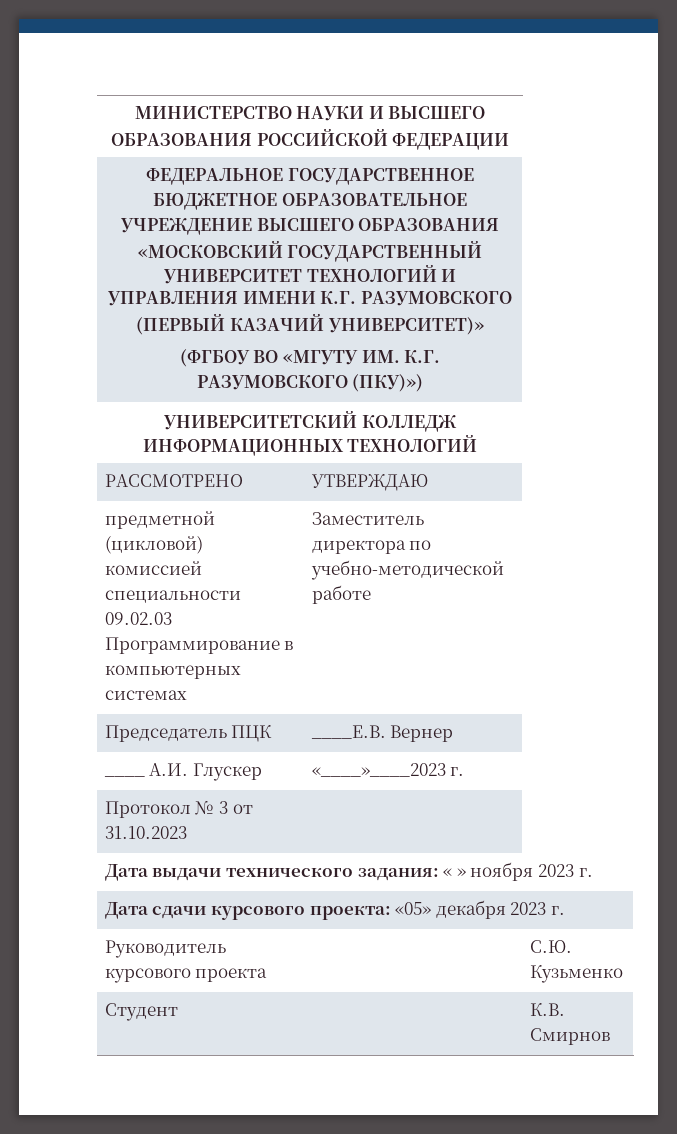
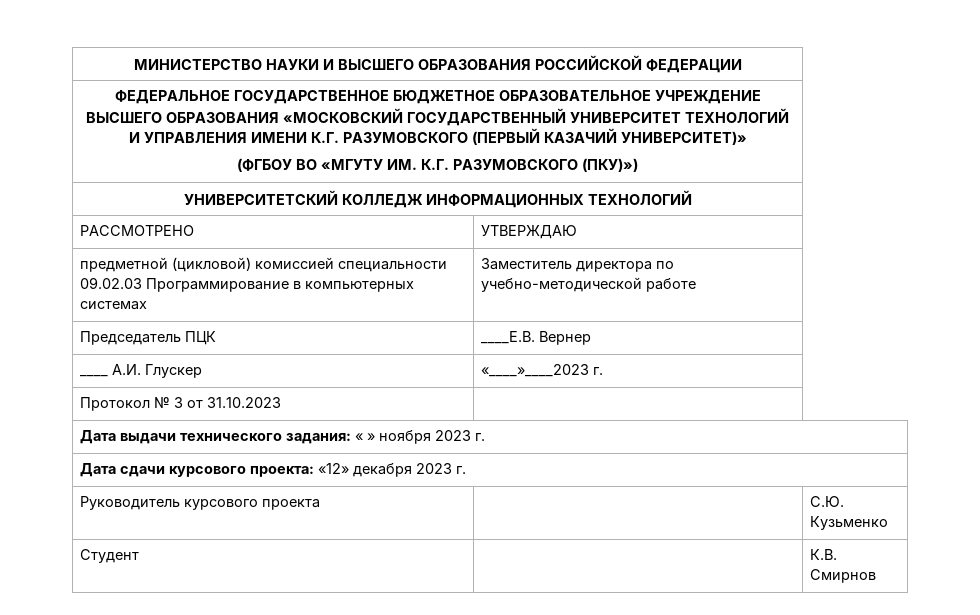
- Дата сдачи курсового проекта: «05» декабря 2023 г.
+ Дата сдачи курсового проекта: «12» декабря 2023 г.

